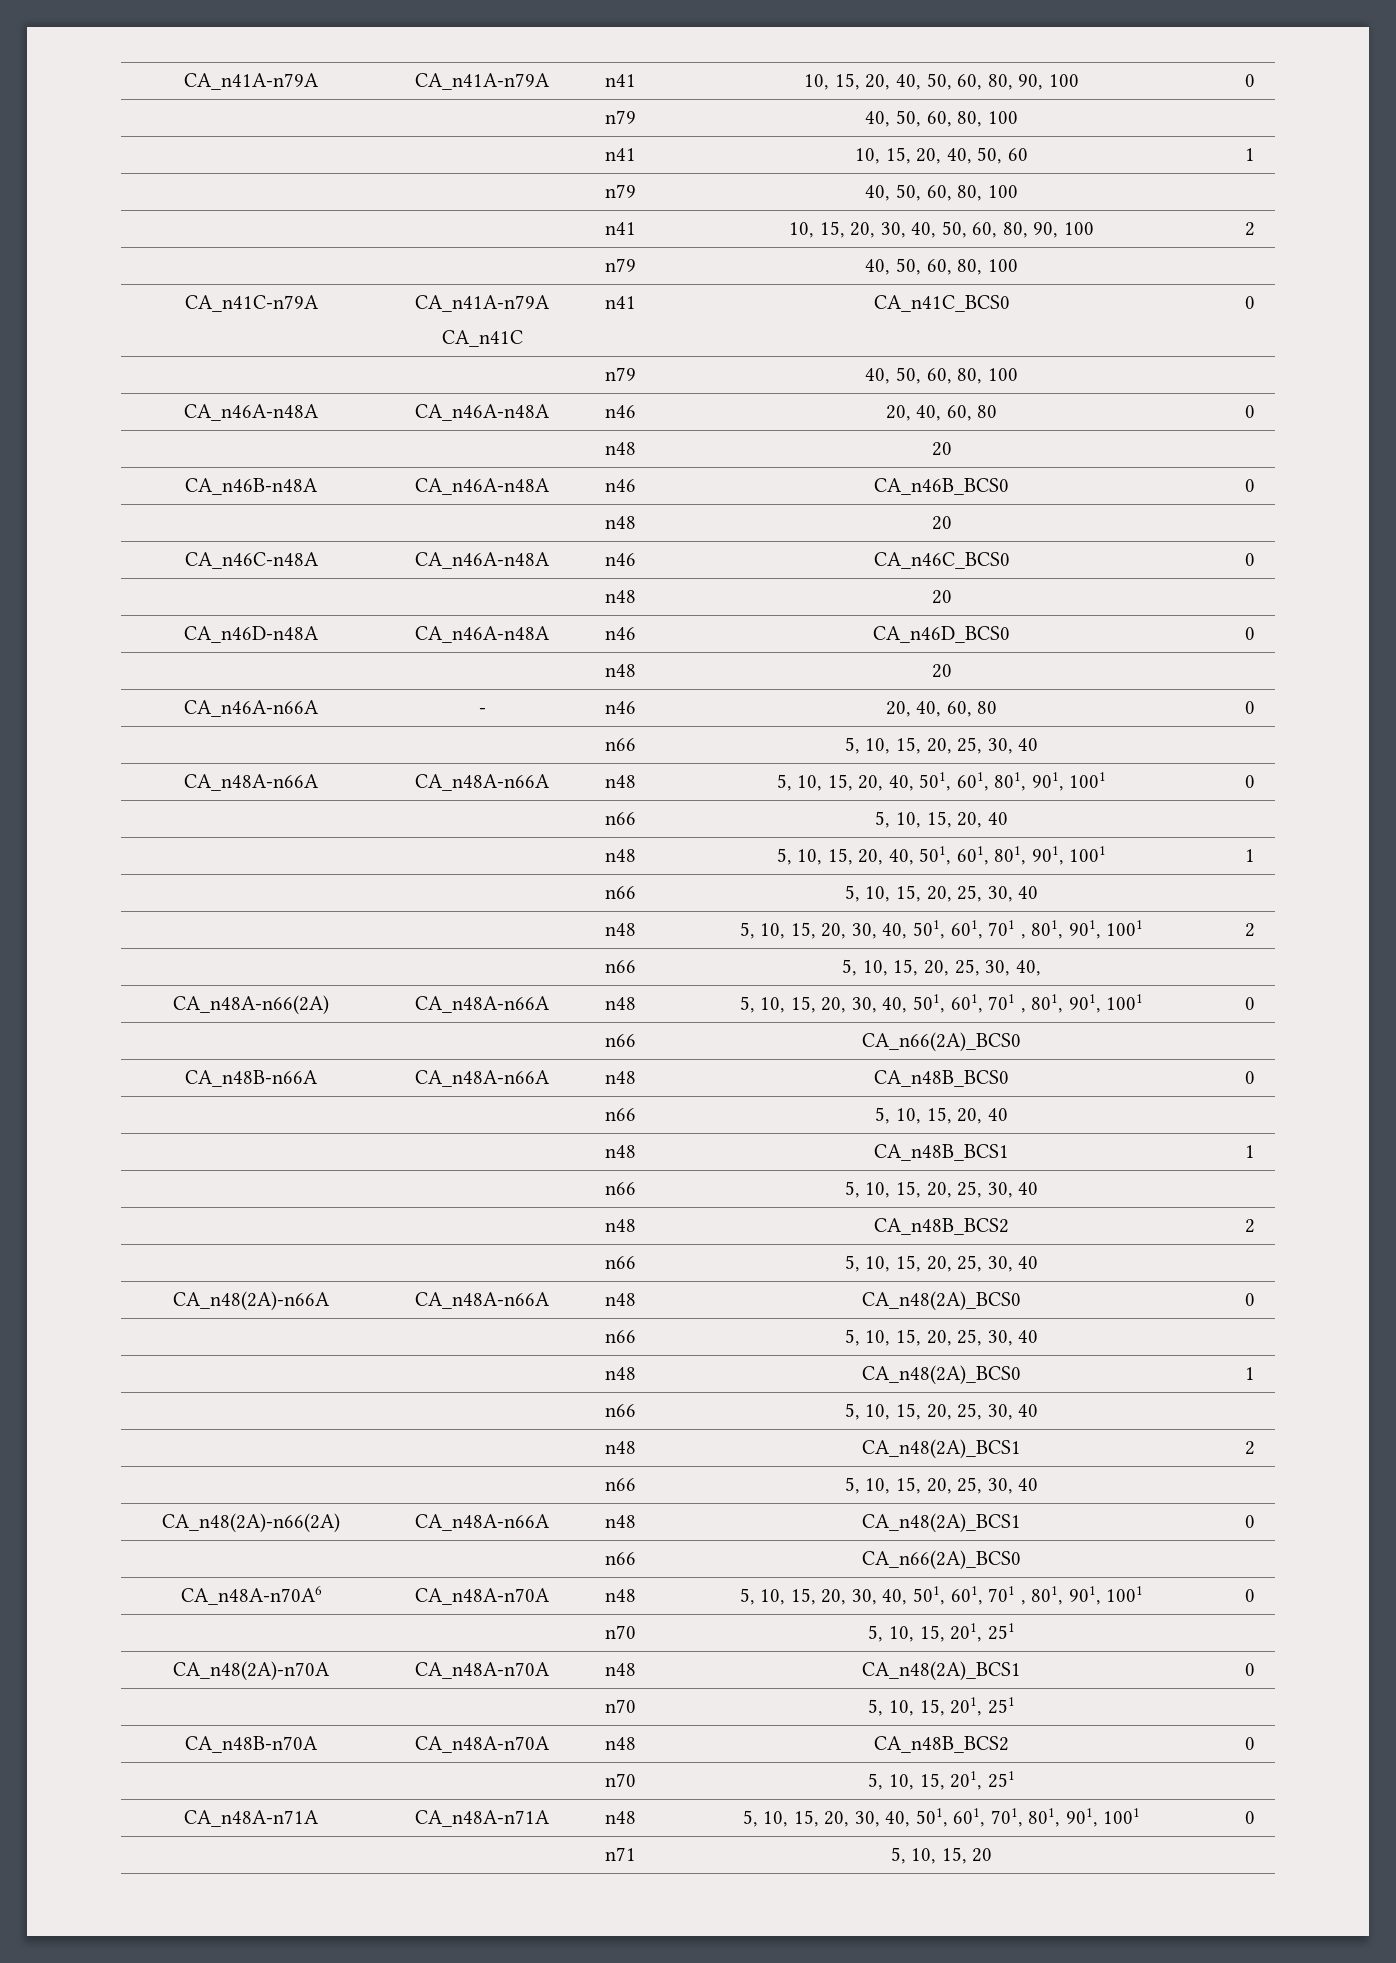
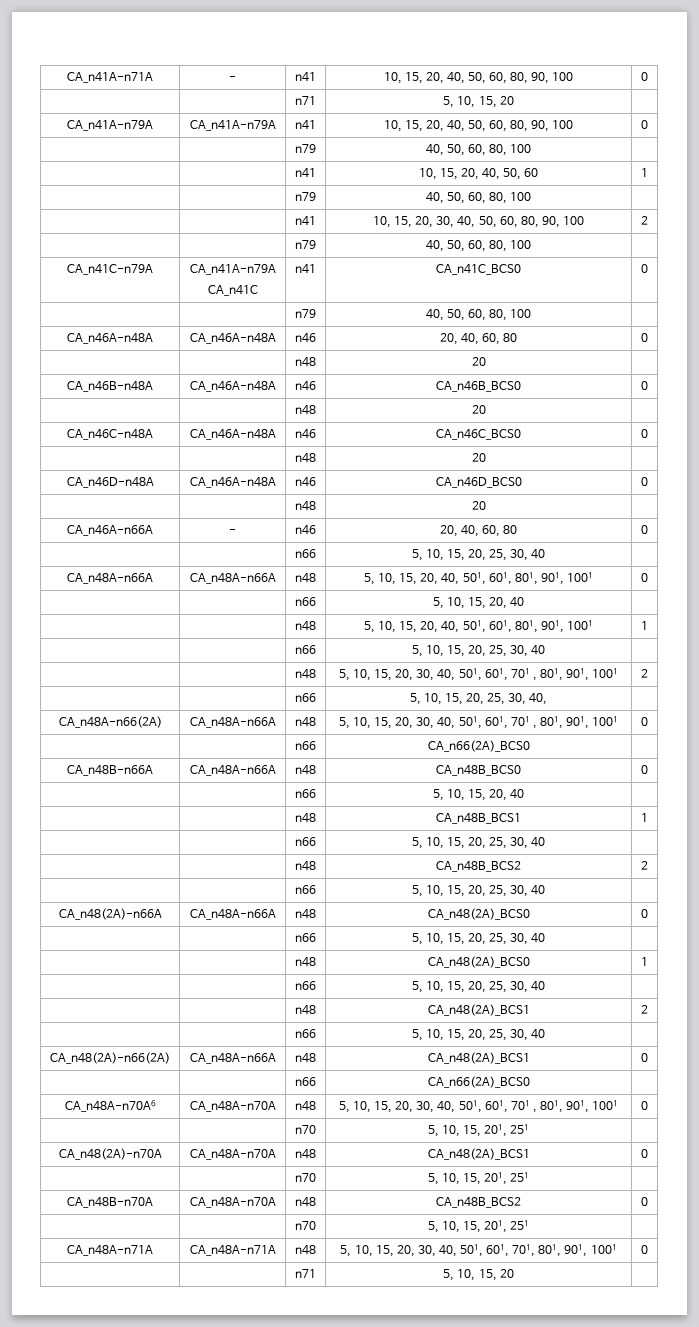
+ CA_n41A-n71A | - | n41 | 10, 15, 20, 40, 50, 60, 80, 90, 100 | 0
+ | | n71 | 5, 10, 15, 20 |

